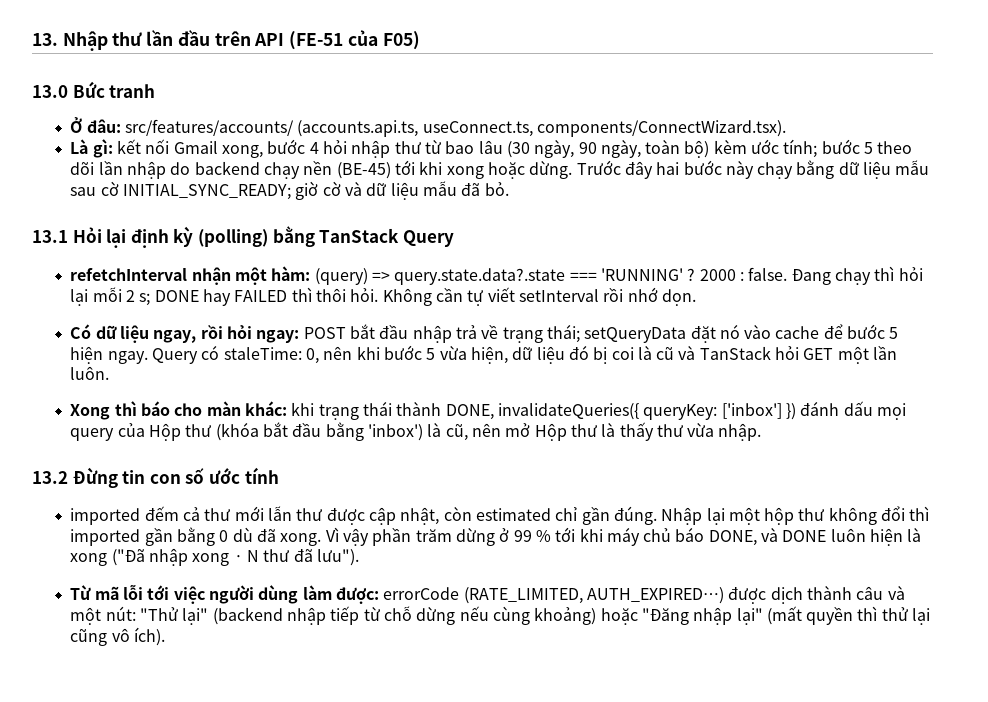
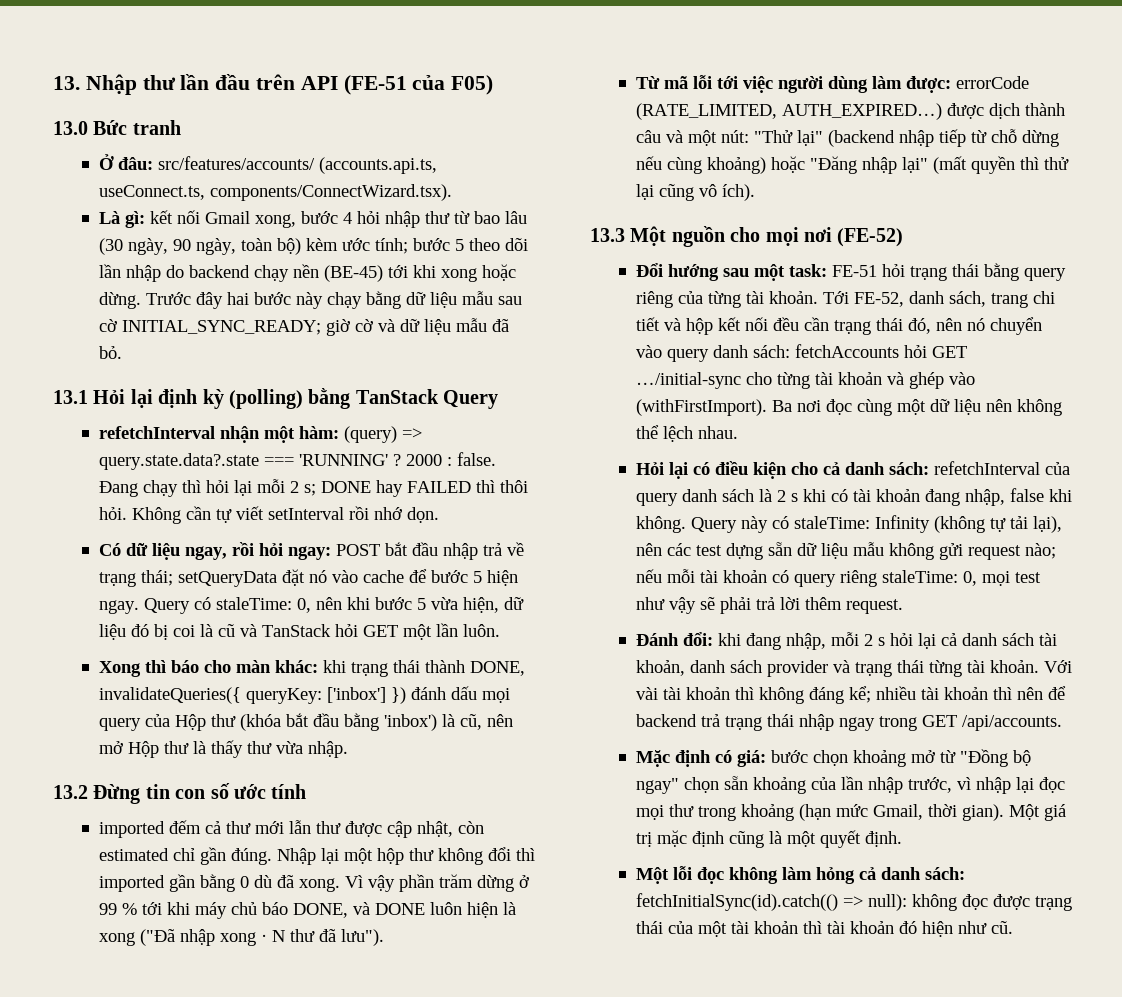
+ 13.3 Một nguồn cho mọi nơi (FE-52)
+ Đổi hướng sau một task: FE-51 hỏi trạng thái bằng query riêng của từng tài khoản. Tới FE-52, danh sách, trang chi tiết và hộp kết nối đều cần trạng thái đó, nên nó chuyển vào query danh sách: fetchAccounts hỏi GET …/initial-sync cho từng tài khoản và ghép vào (withFirstImport). Ba nơi đọc cùng một dữ liệu nên không thể lệch nhau.
+ Hỏi lại có điều kiện cho cả danh sách: refetchInterval của query danh sách là 2 s khi có tài khoản đang nhập, false khi không. Query này có staleTime: Infinity (không tự tải lại), nên các test dựng sẵn dữ liệu mẫu không gửi request nào; nếu mỗi tài khoản có query riêng staleTime: 0, mọi test như vậy sẽ phải trả lời thêm request.
+ Đánh đổi: khi đang nhập, mỗi 2 s hỏi lại cả danh sách tài khoản, danh sách provider và trạng thái từng tài khoản. Với vài tài khoản thì không đáng kể; nhiều tài khoản thì nên để backend trả trạng thái nhập ngay trong GET /api/accounts.
+ Mặc định có giá: bước chọn khoảng mở từ "Đồng bộ ngay" chọn sẵn khoảng của lần nhập trước, vì nhập lại đọc mọi thư trong khoảng (hạn mức Gmail, thời gian). Một giá trị mặc định cũng là một quyết định.
+ Một lỗi đọc không làm hỏng cả danh sách: fetchInitialSync(id).catch(() => null): không đọc được trạng thái của một tài khoản thì tài khoản đó hiện như cũ.

